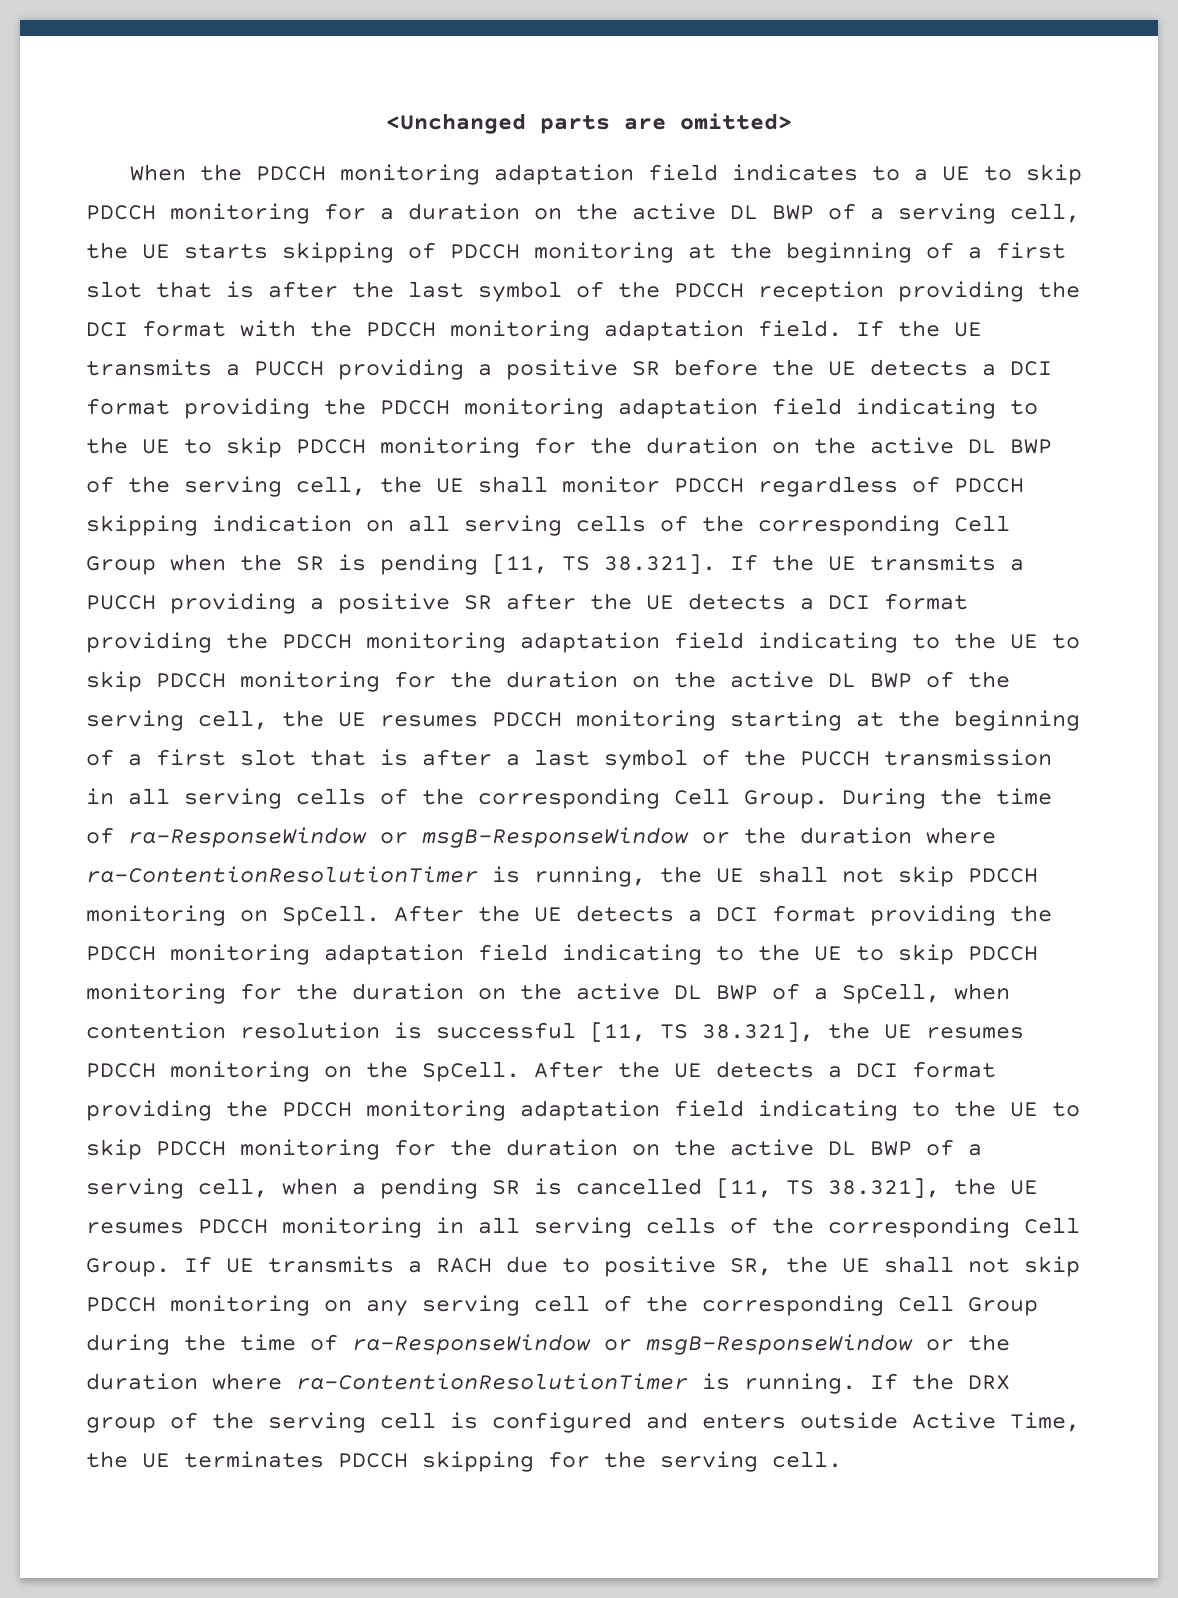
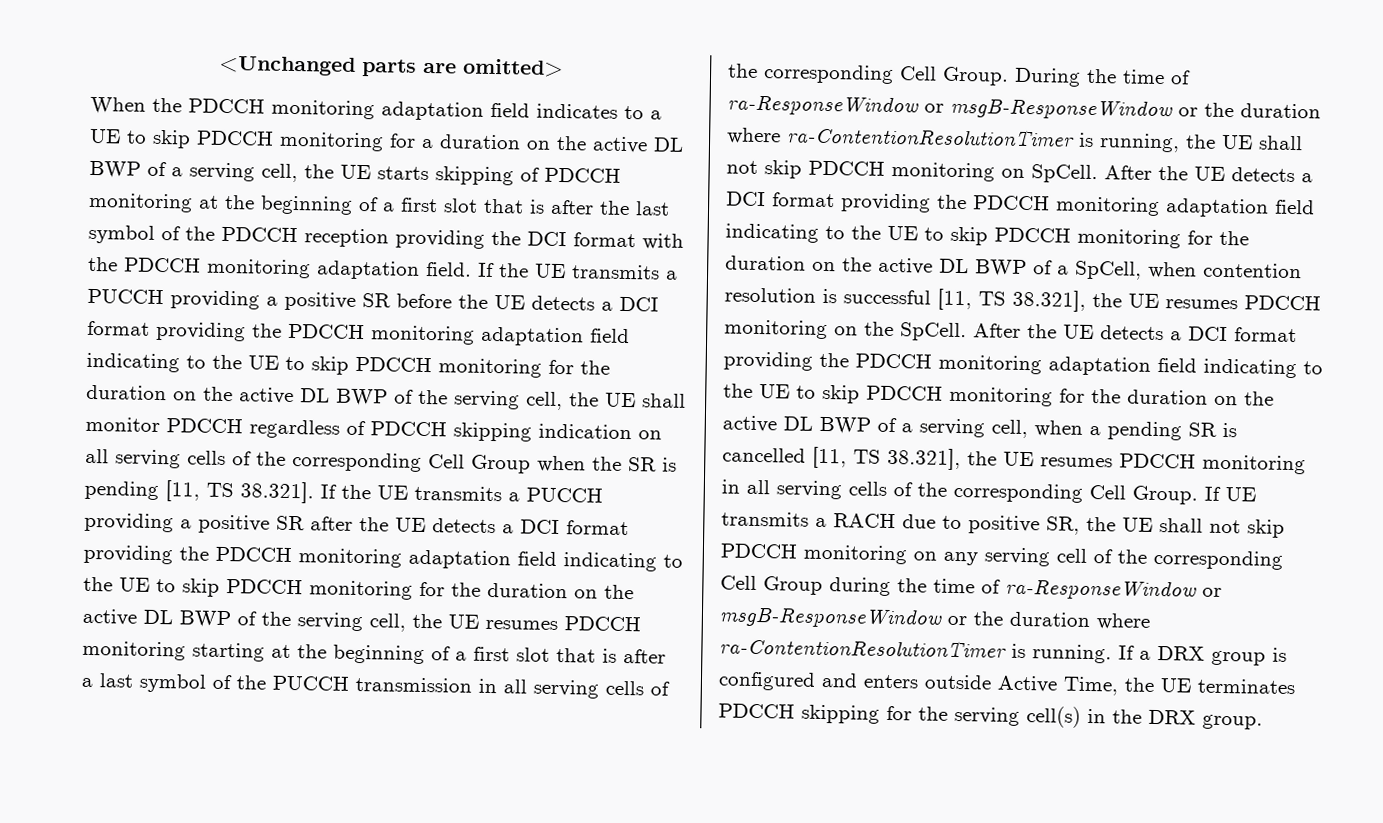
- If the DRX group of the serving cell is configured and enters outside Active Time, the UE terminates PDCCH skipping for the serving cell.
+ If a DRX group is configured and enters outside Active Time, the UE terminates PDCCH skipping for the serving cell(s) in the DRX group.

